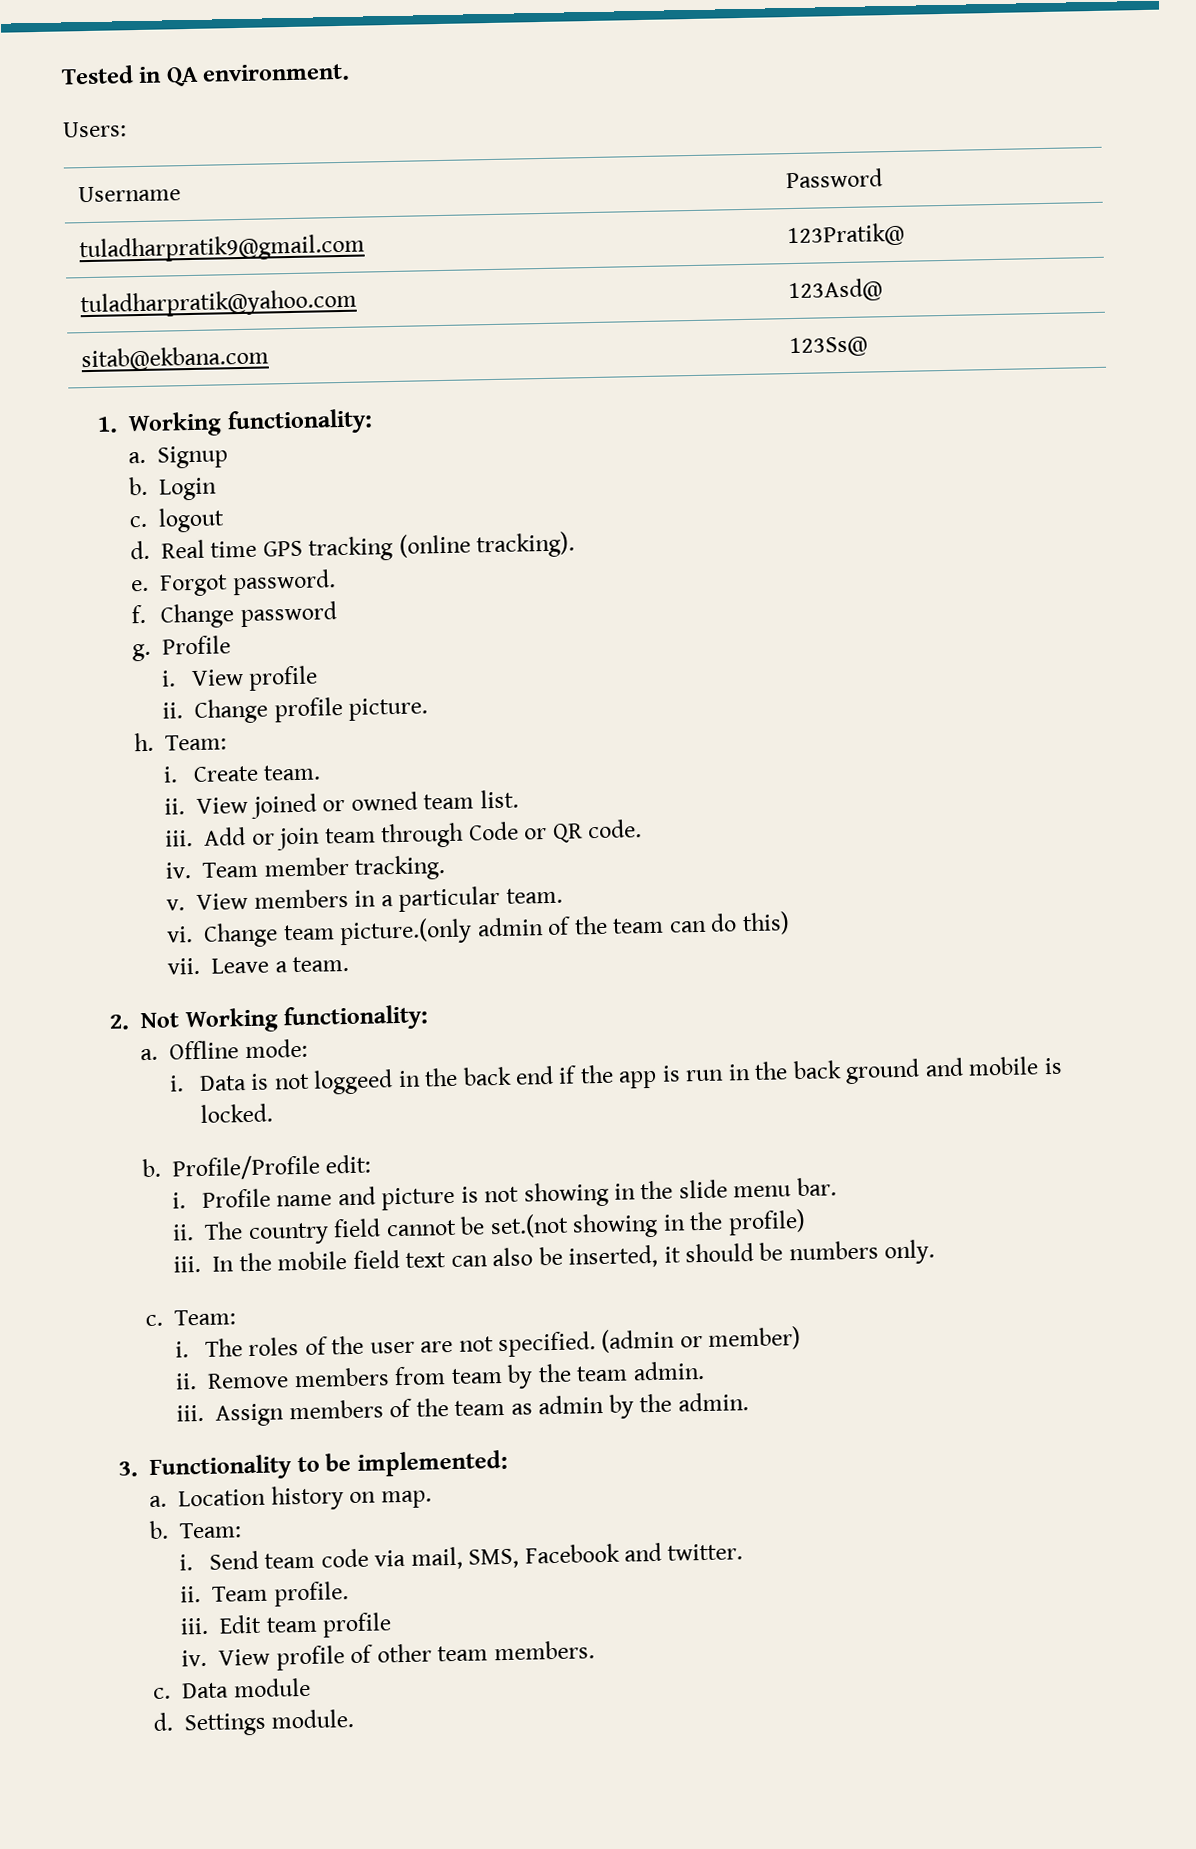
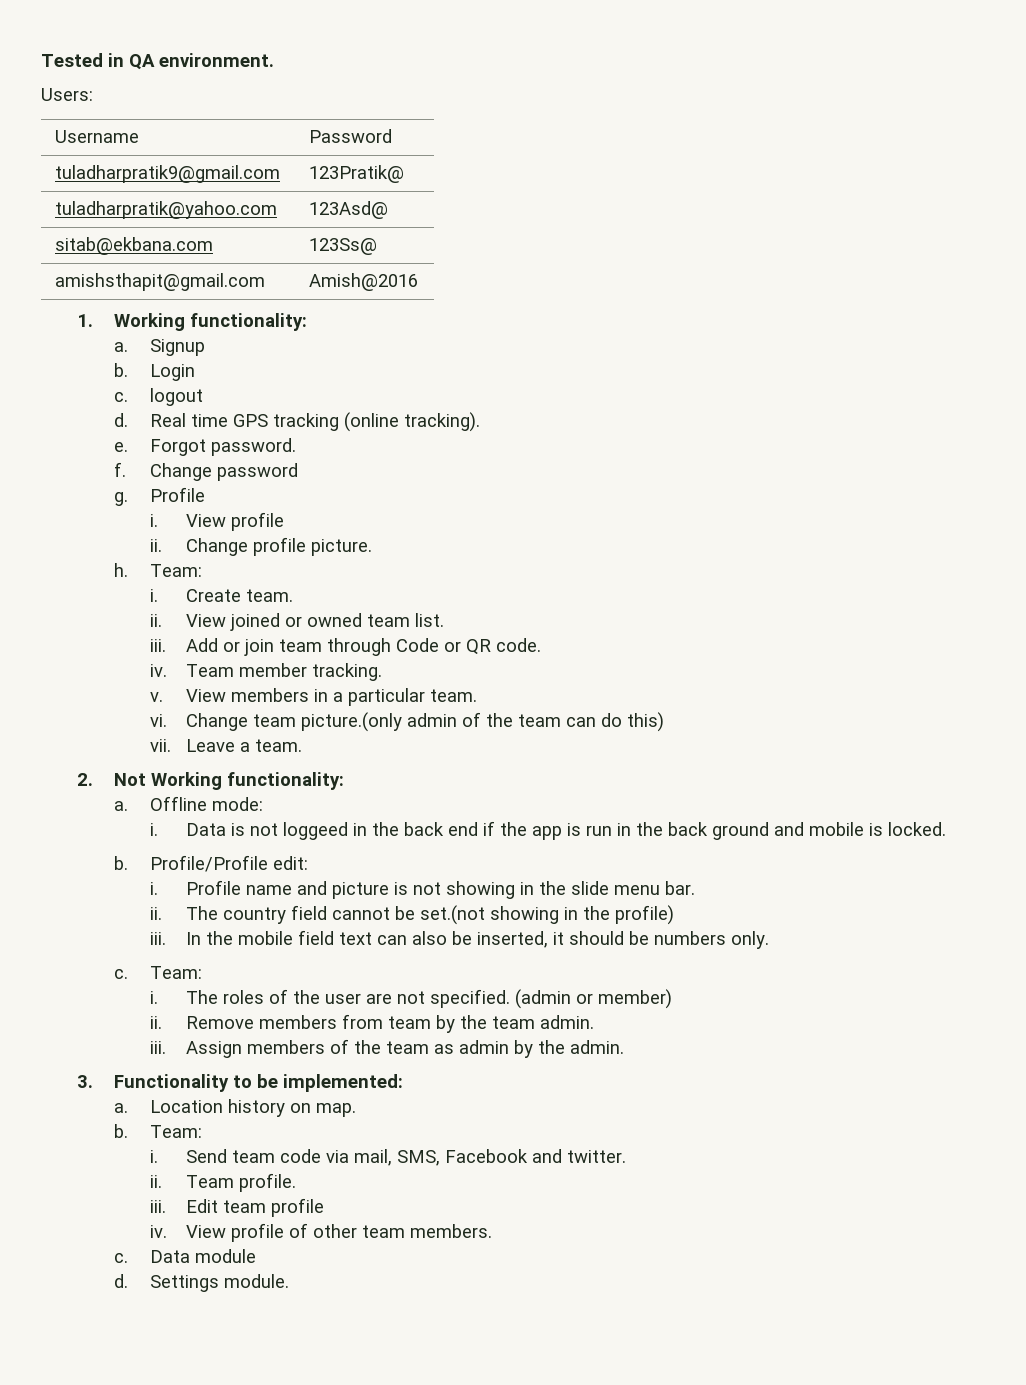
+ amishsthapit@gmail.com | Amish@2016

